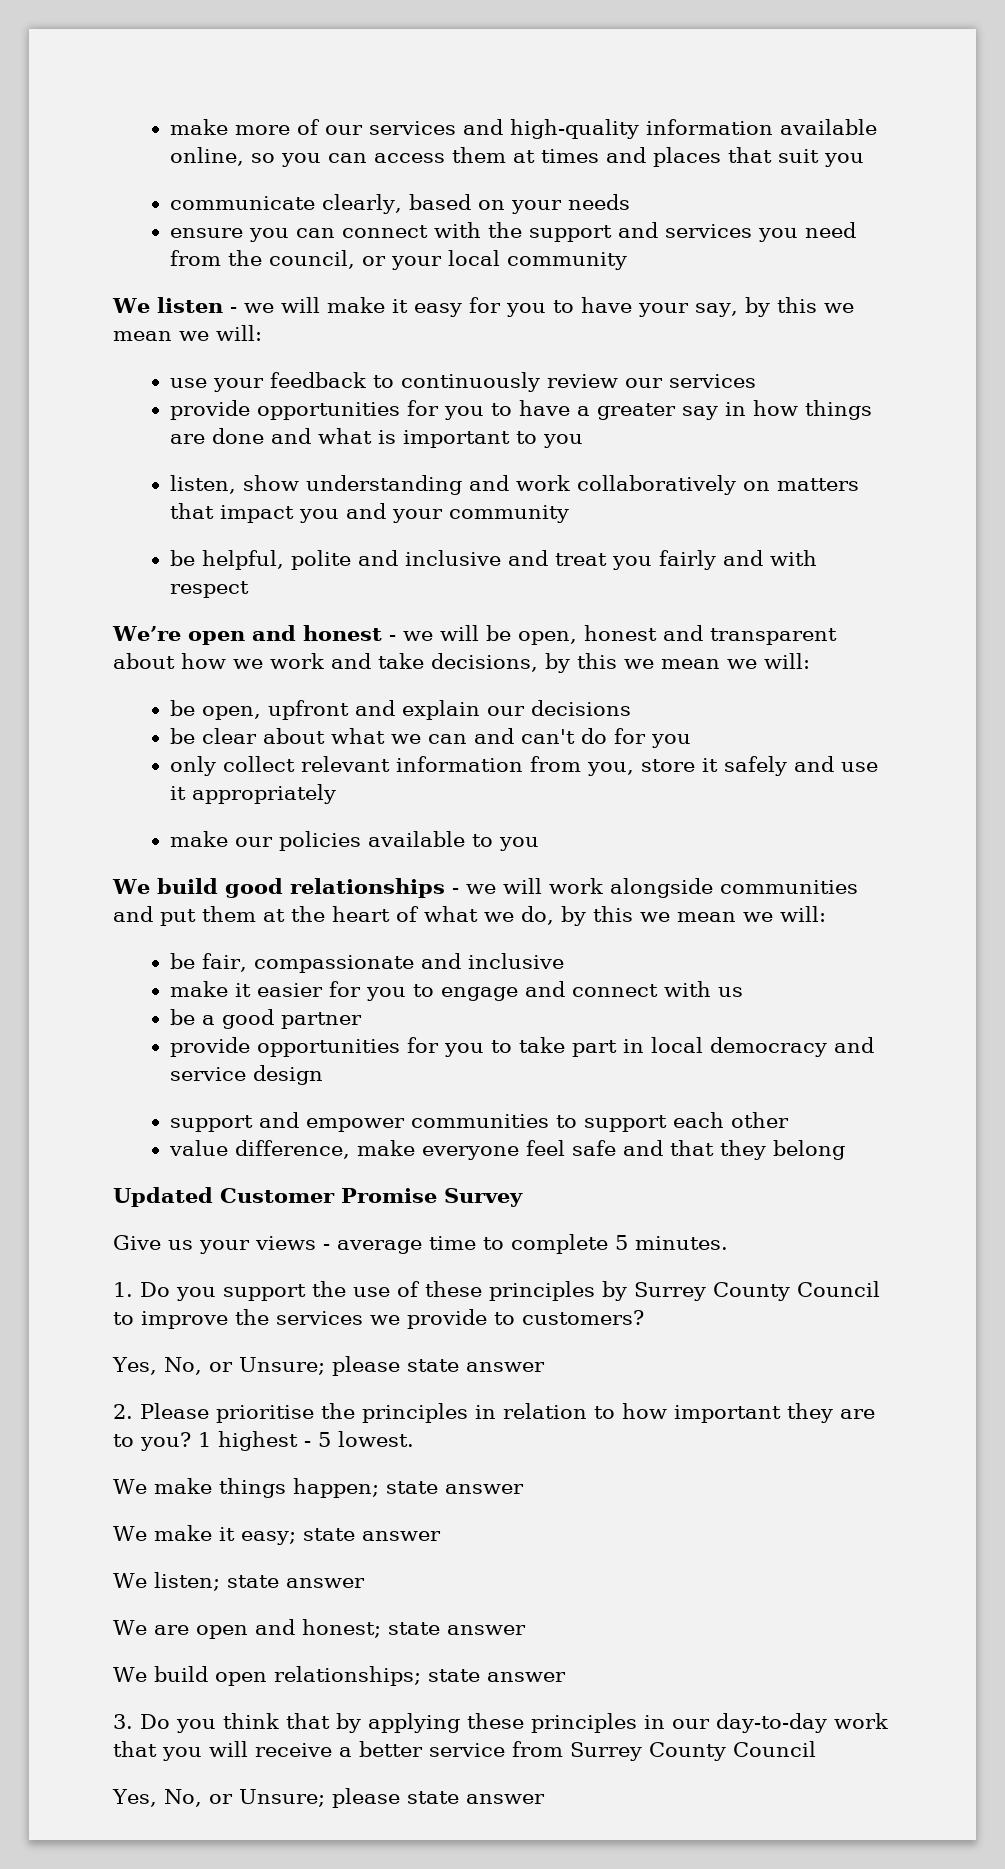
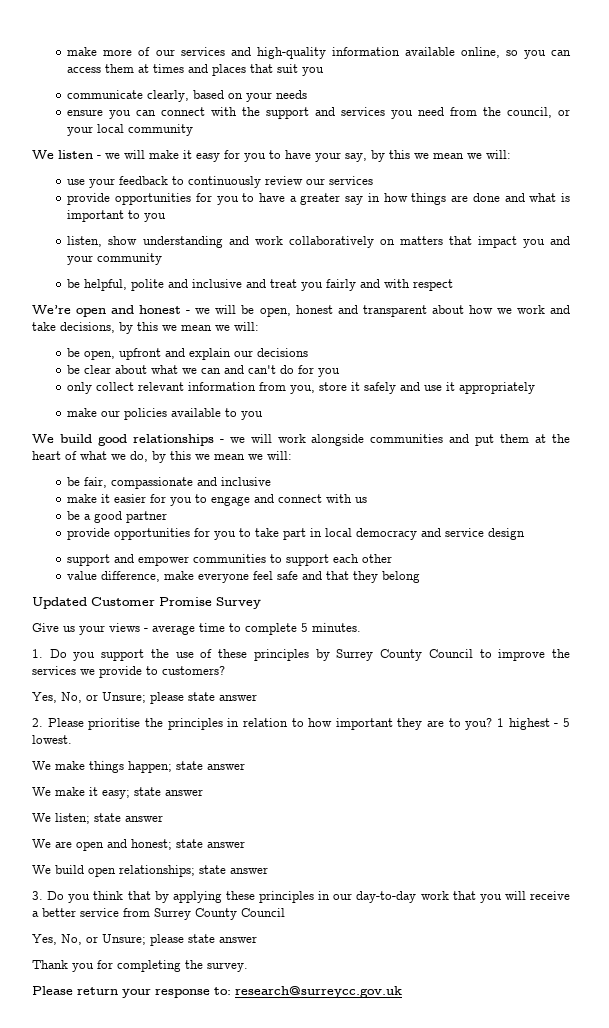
+ Thank you for completing the survey.
+ Please return your response to: research@surreycc.gov.uk

